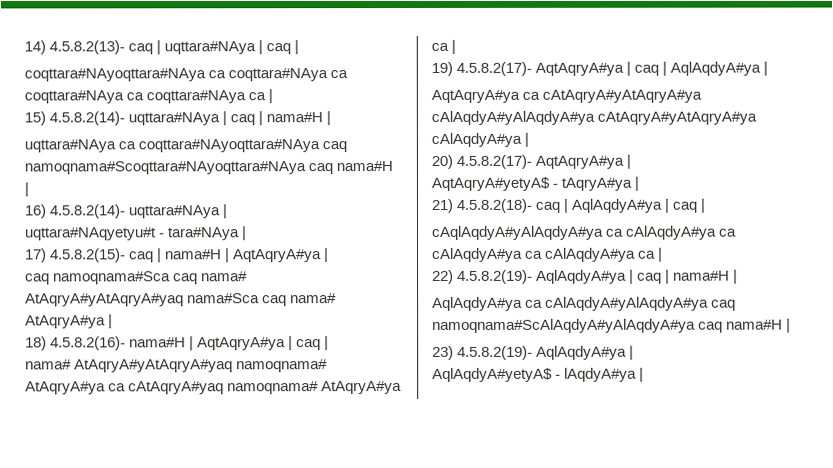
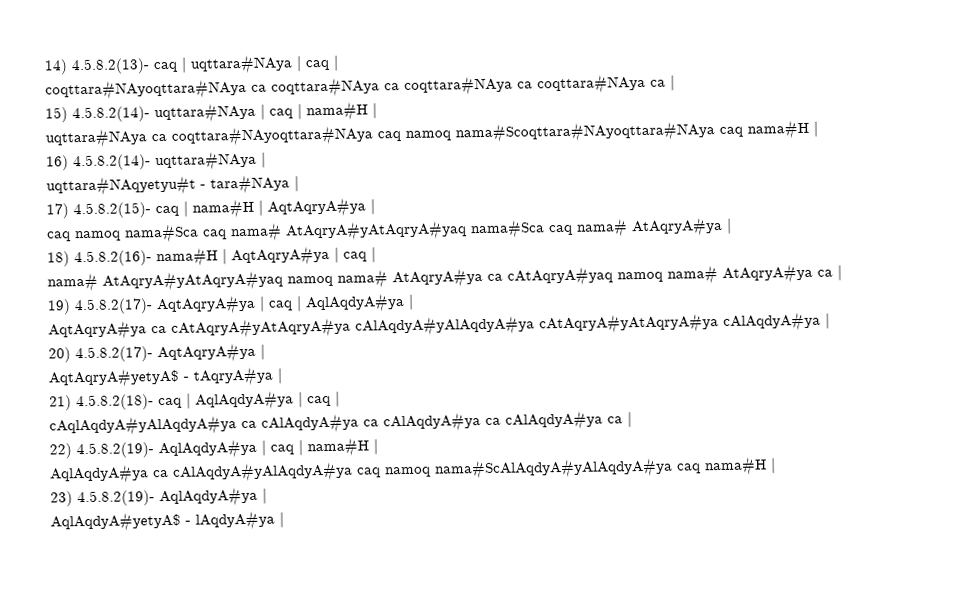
- uqttara#NAya ca coqttara#NAyoqttara#NAya caq namoqnama#Scoqttara#NAyoqttara#NAya caq nama#H |
+ uqttara#NAya ca coqttara#NAyoqttara#NAya caq namoq nama#Scoqttara#NAyoqttara#NAya caq nama#H |
- caq namoqnama#Sca caq nama# AtAqryA#yAtAqryA#yaq nama#Sca caq nama# AtAqryA#ya |
+ caq namoq nama#Sca caq nama# AtAqryA#yAtAqryA#yaq nama#Sca caq nama# AtAqryA#ya |
- nama# AtAqryA#yAtAqryA#yaq namoqnama# AtAqryA#ya ca cAtAqryA#yaq namoqnama# AtAqryA#ya ca |
+ nama# AtAqryA#yAtAqryA#yaq namoq nama# AtAqryA#ya ca cAtAqryA#yaq namoq nama# AtAqryA#ya ca |
- AqlAqdyA#ya ca cAlAqdyA#yAlAqdyA#ya caq namoqnama#ScAlAqdyA#yAlAqdyA#ya caq nama#H |
+ AqlAqdyA#ya ca cAlAqdyA#yAlAqdyA#ya caq namoq nama#ScAlAqdyA#yAlAqdyA#ya caq nama#H |

